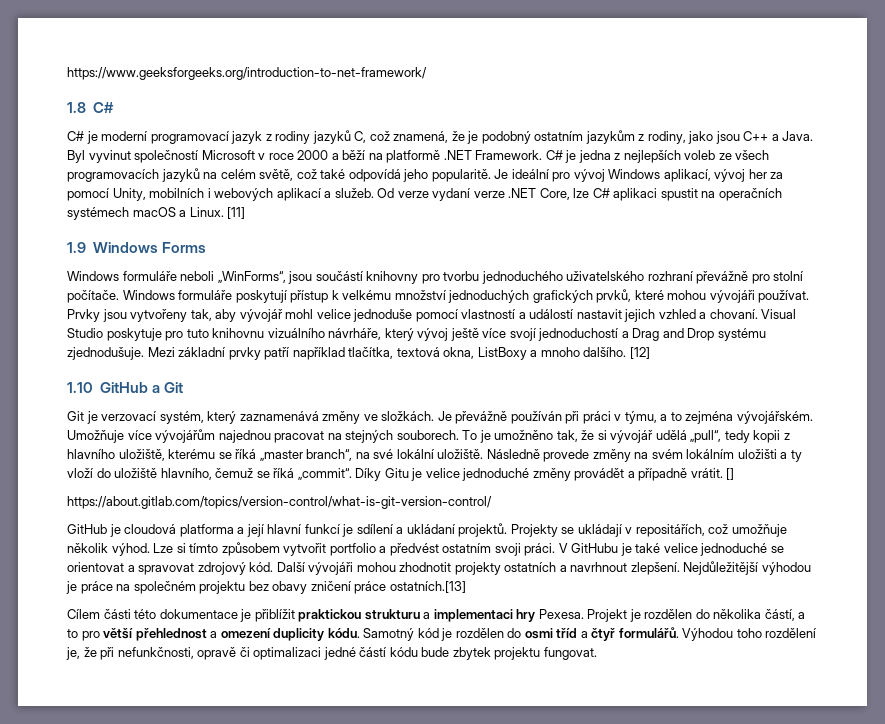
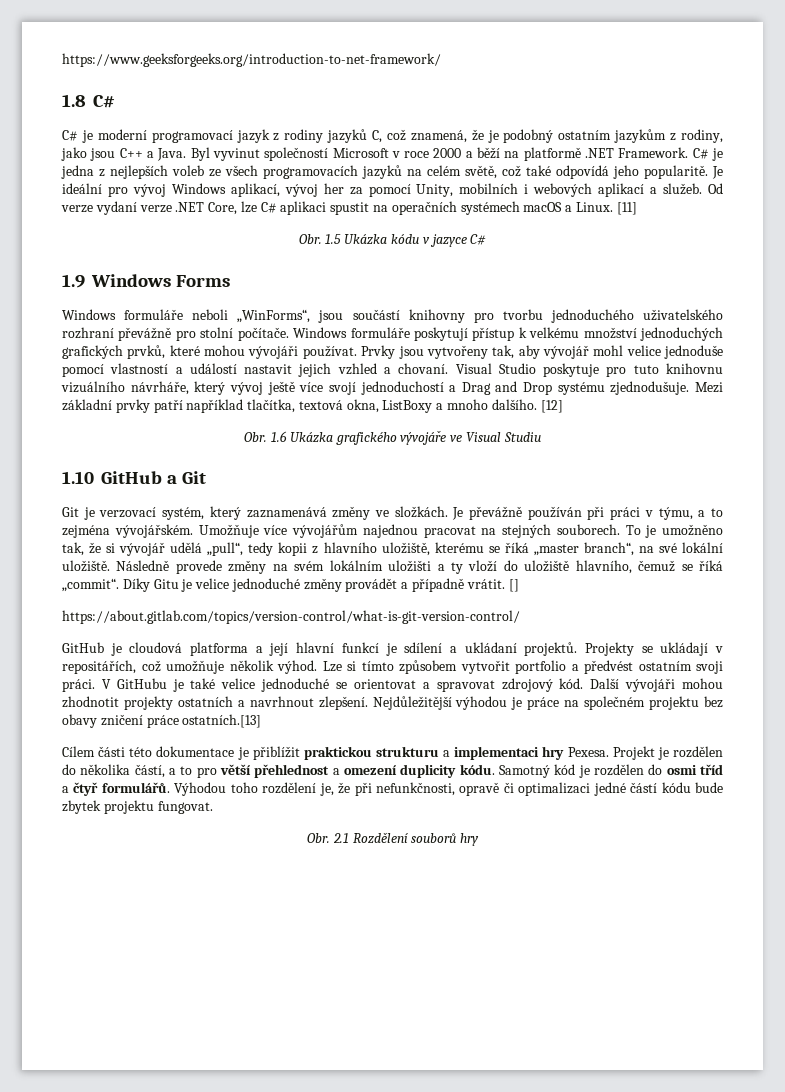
+ Obr. 1.5 Ukázka kódu v jazyce C#
+ Obr. 1.6 Ukázka grafického vývojáře ve Visual Studiu
+ Obr. 2.1 Rozdělení souborů hry

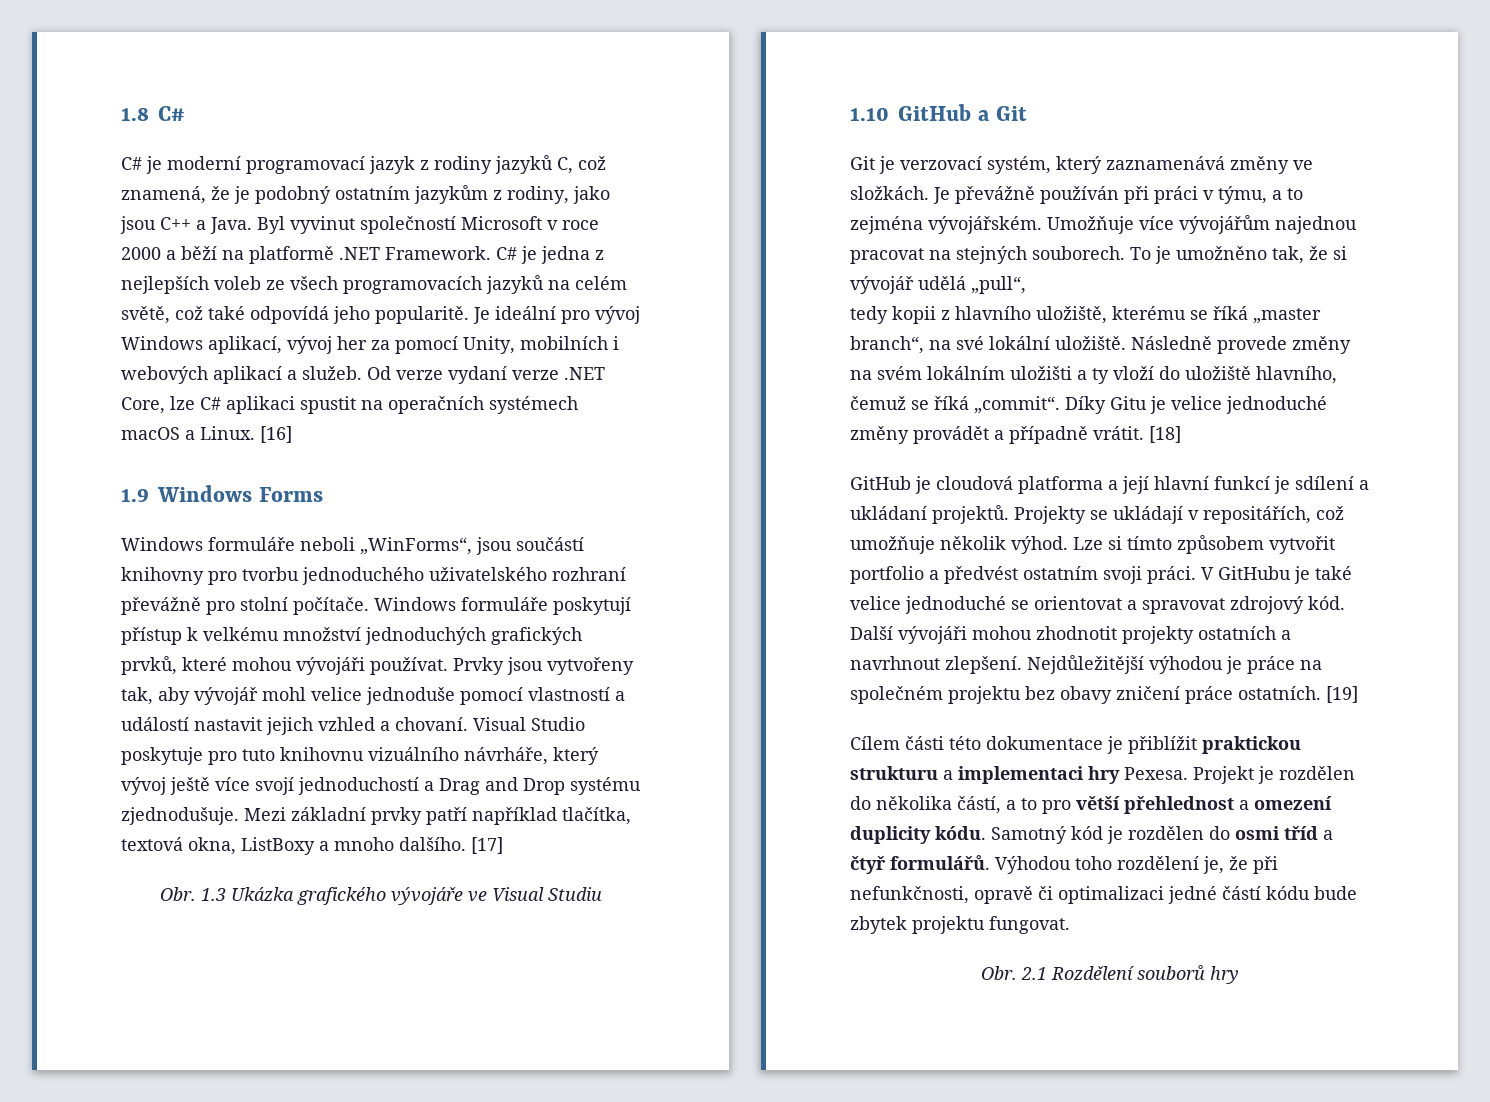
- https://www.geeksforgeeks.org/introduction-to-net-framework/
- [11]
- Obr. 1.5 Ukázka kódu v jazyce C#
+ [16]
- [12]
- Obr. 1.6 Ukázka grafického vývojáře ve Visual Studiu
+ [17]
+ Obr. 1.3 Ukázka grafického vývojáře ve Visual Studiu
- To je umožněno tak, že si vývojář udělá „pull“, tedy kopii z hlavního uložiště, kterému se říká „master branch“, na své lokální uložiště.
+ To je umožněno tak, že si vývojář udělá „pull“,
+ tedy kopii z hlavního uložiště, kterému se říká „master branch“, na své lokální uložiště.
- []
- https://about.gitlab.com/topics/version-control/what-is-git-version-control/
+ [18]
- Nejdůležitější výhodou je práce na společném projektu bez obavy zničení práce ostatních.[13]
+ Nejdůležitější výhodou je práce na společném projektu bez obavy zničení práce ostatních. [19]

